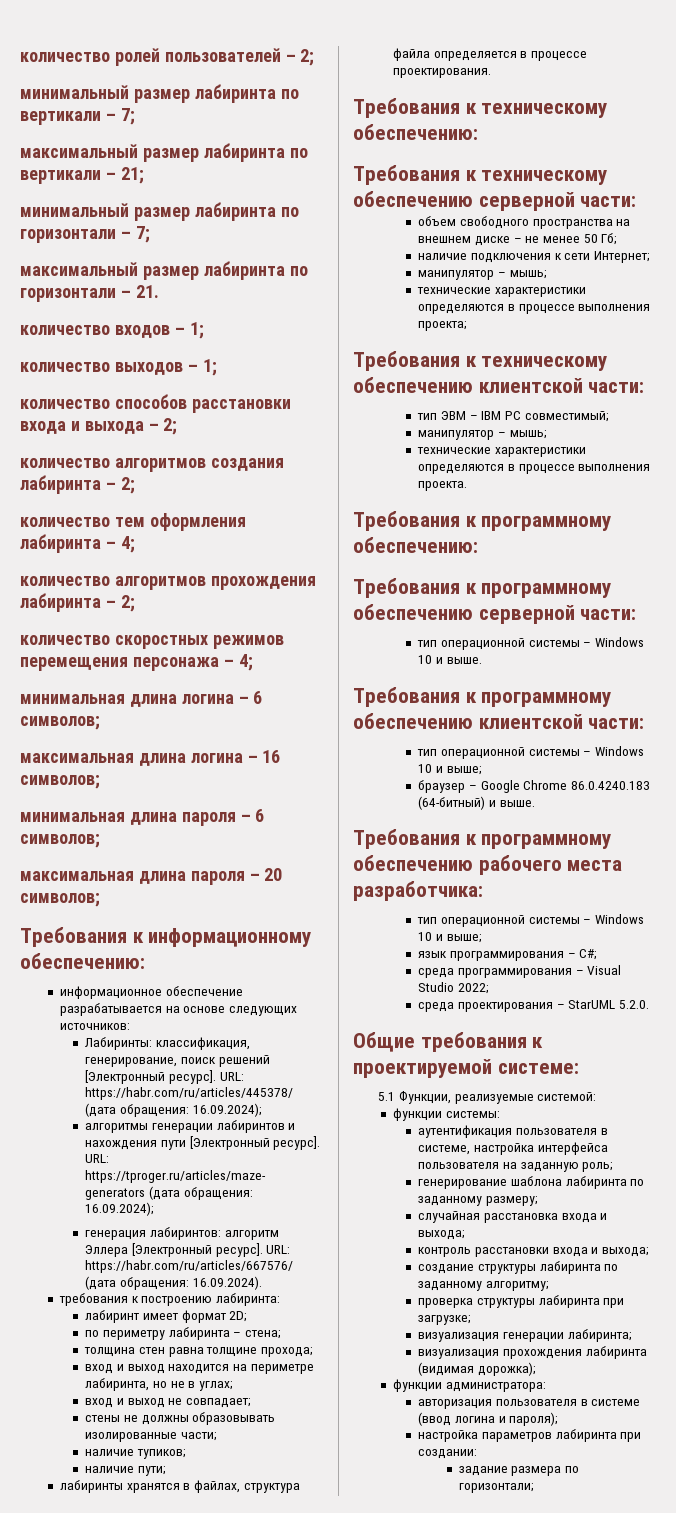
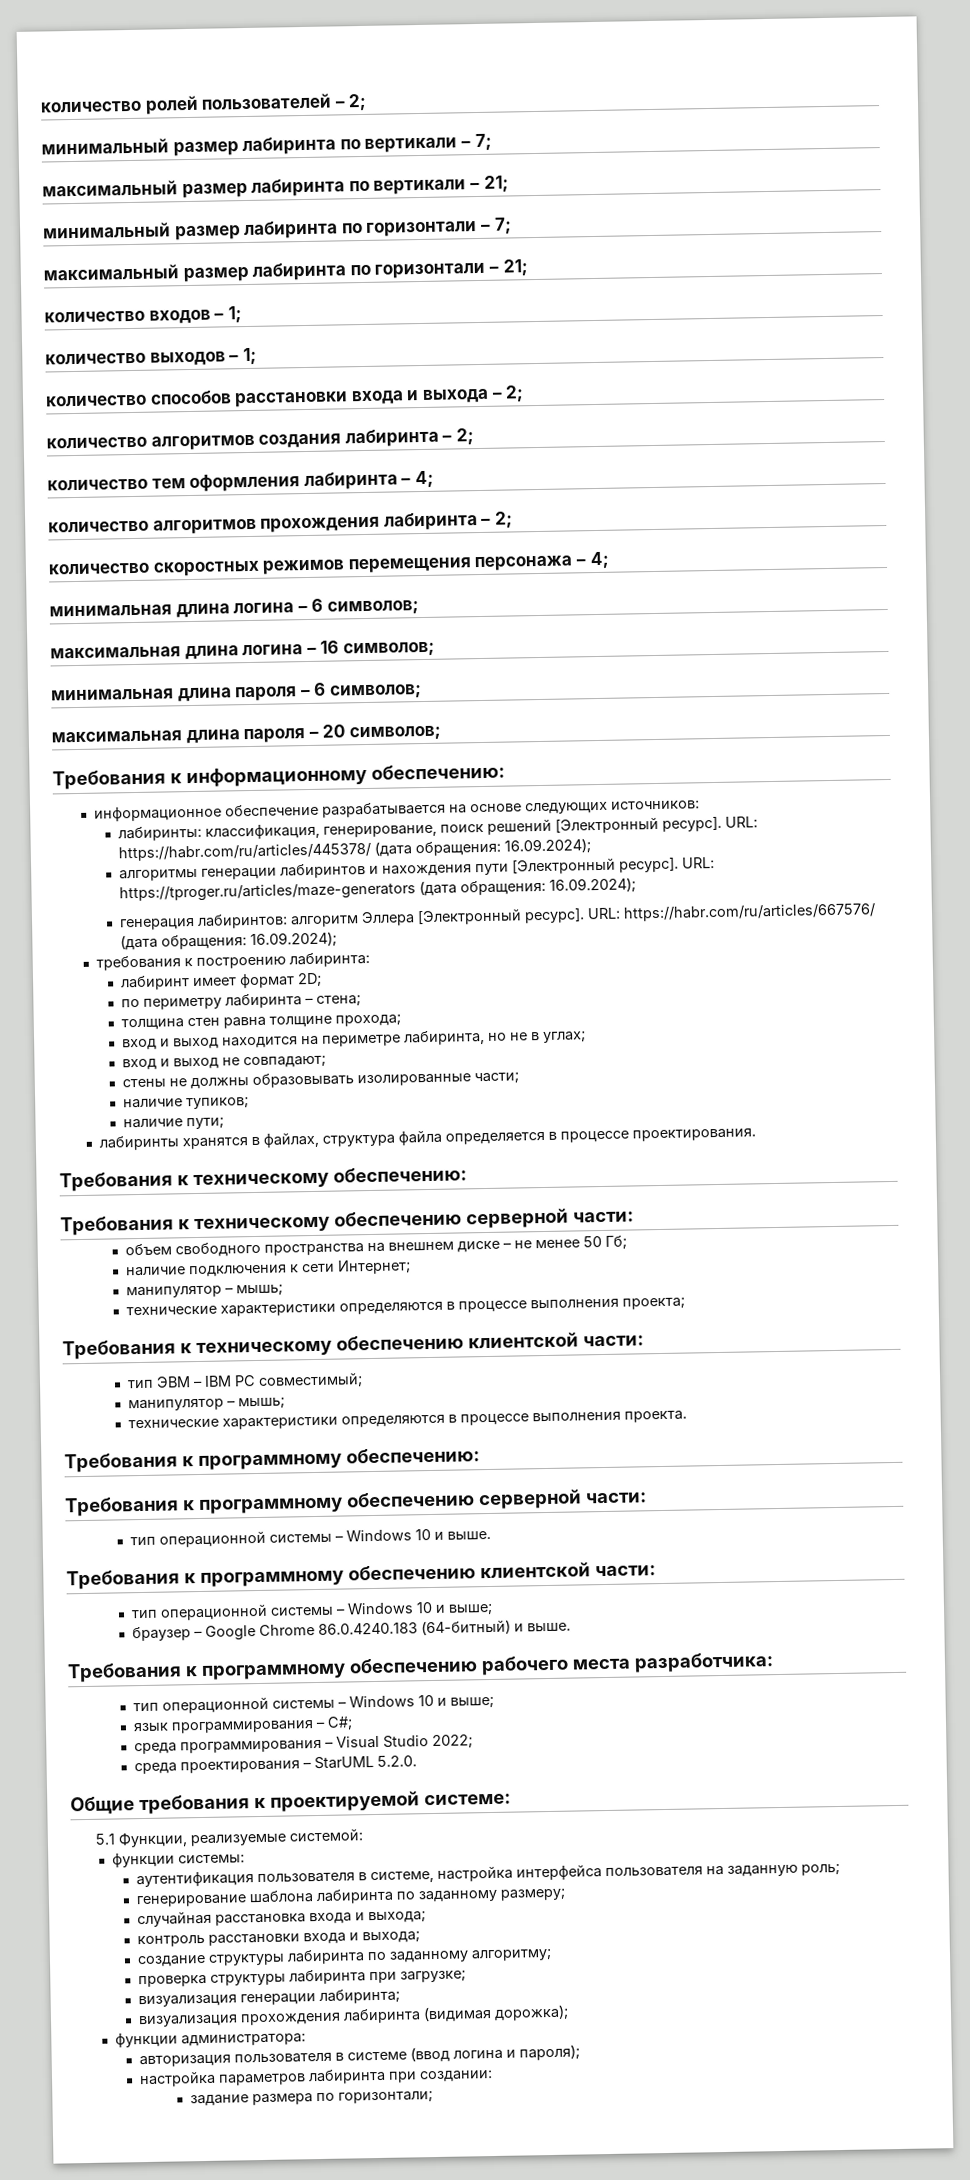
- максимальный размер лабиринта по горизонтали – 21.
+ максимальный размер лабиринта по горизонтали – 21;
- Лабиринты: классификация, генерирование, поиск решений [Электронный ресурс].
+ лабиринты: классификация, генерирование, поиск решений [Электронный ресурс].
- URL: https://habr.com/ru/articles/667576/ (дата обращения: 16.09.2024).
+ URL: https://habr.com/ru/articles/667576/ (дата обращения: 16.09.2024);
- вход и выход не совпадает;
+ вход и выход не совпадают;

